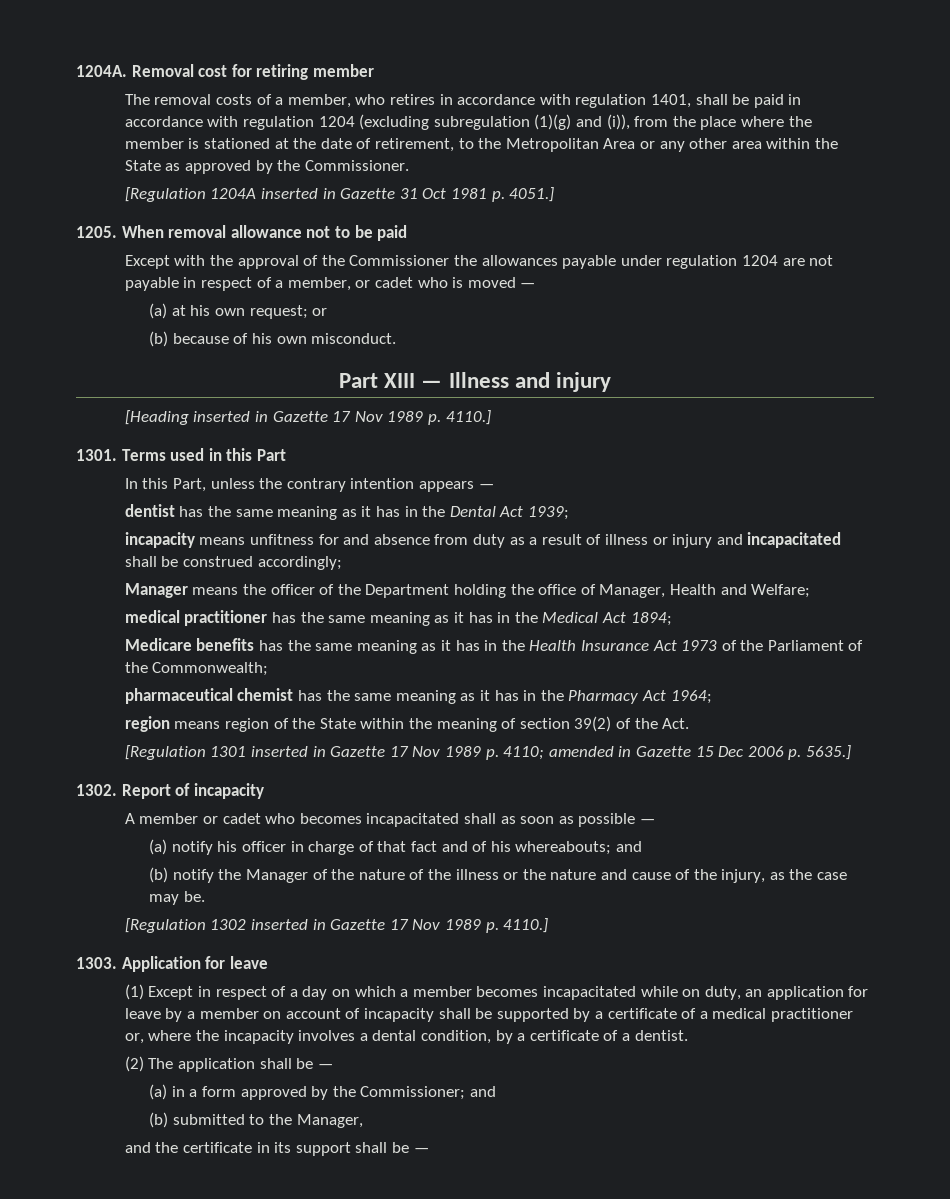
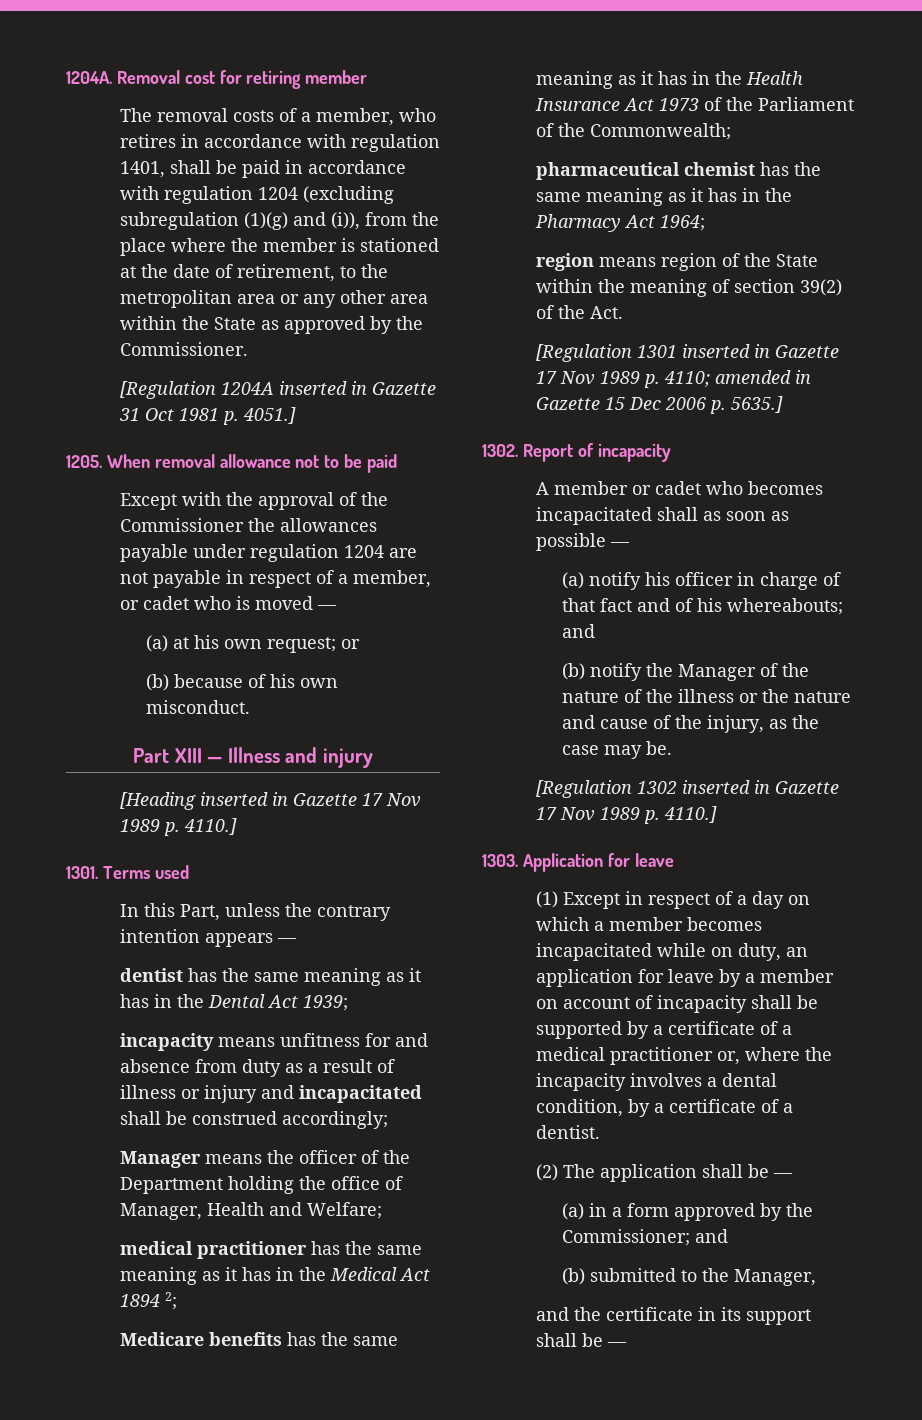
- The removal costs of a member, who retires in accordance with regulation 1401, shall be paid in accordance with regulation 1204 (excluding subregulation (1)(g) and (i)), from the place where the member is stationed at the date of retirement, to the Metropolitan Area or any other area within the State as approved by the Commissioner.
+ The removal costs of a member, who retires in accordance with regulation 1401, shall be paid in accordance with regulation 1204 (excluding subregulation (1)(g) and (i)), from the place where the member is stationed at the date of retirement, to the metropolitan area or any other area within the State as approved by the Commissioner.
- Terms used in this Part
+ Terms used
- medical practitioner has the same meaning as it has in the Medical Act 1894;
+ medical practitioner has the same meaning as it has in the Medical Act 1894 2;

